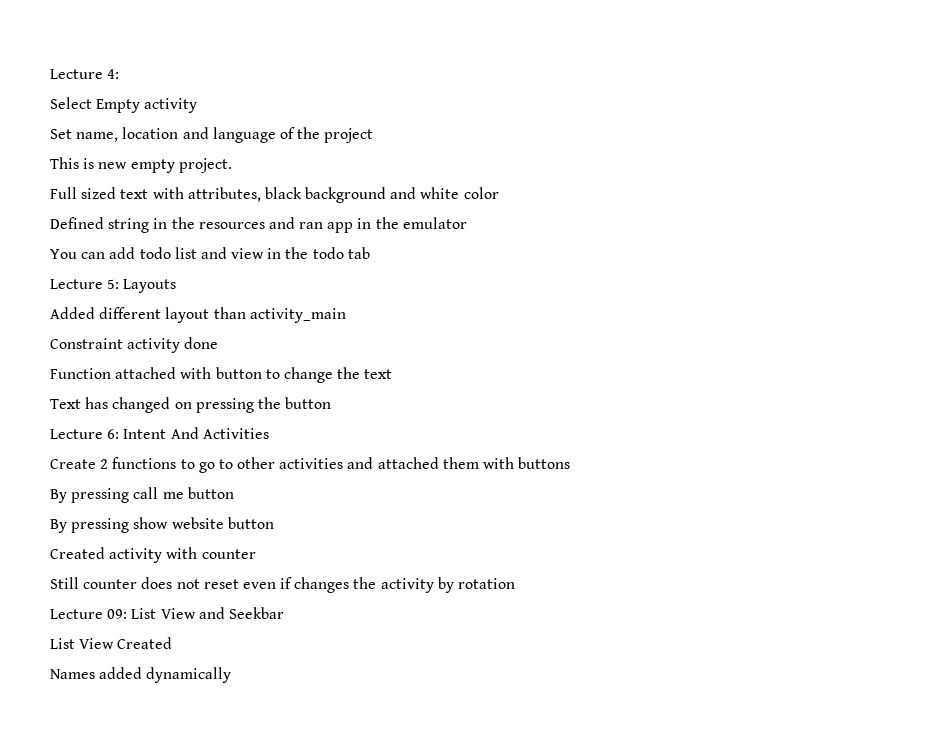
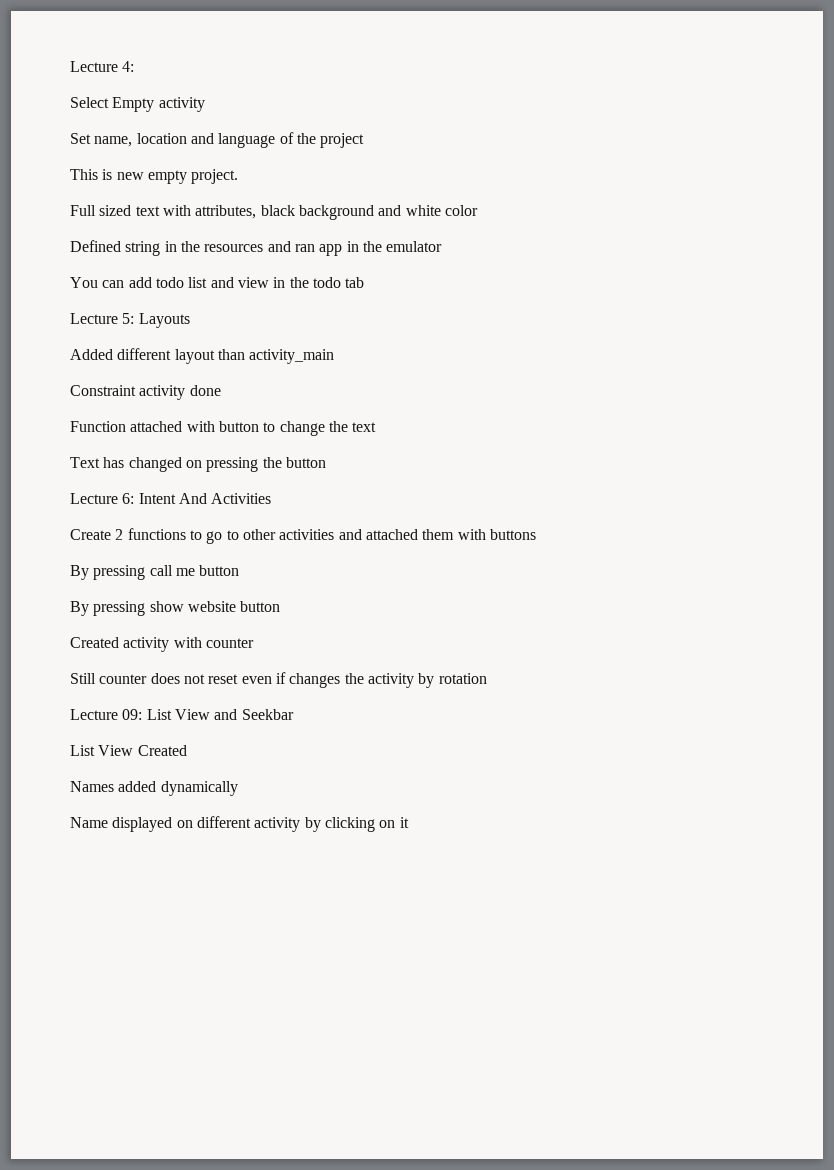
+ Name displayed on different activity by clicking on it

